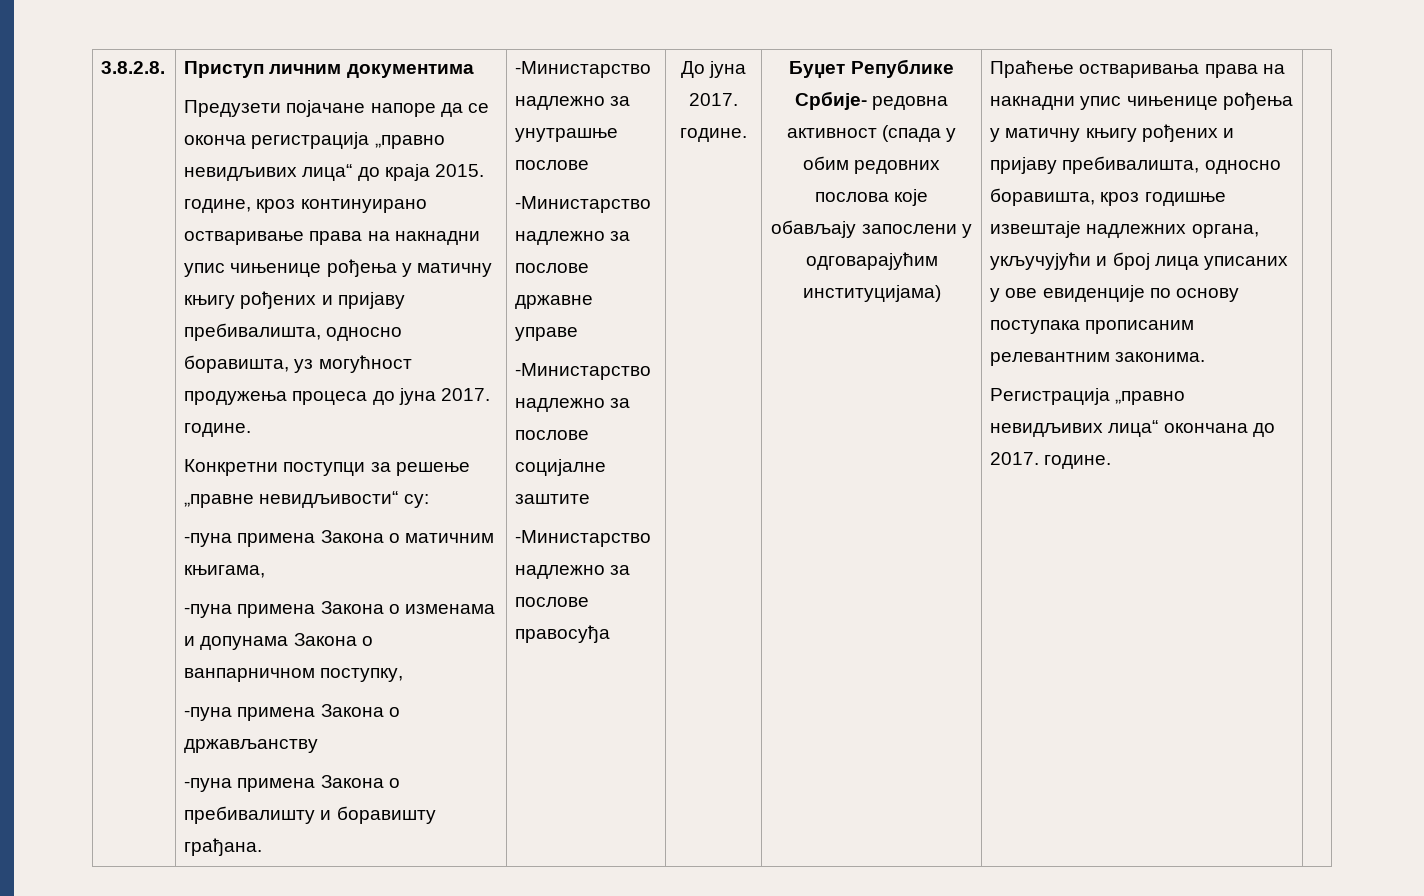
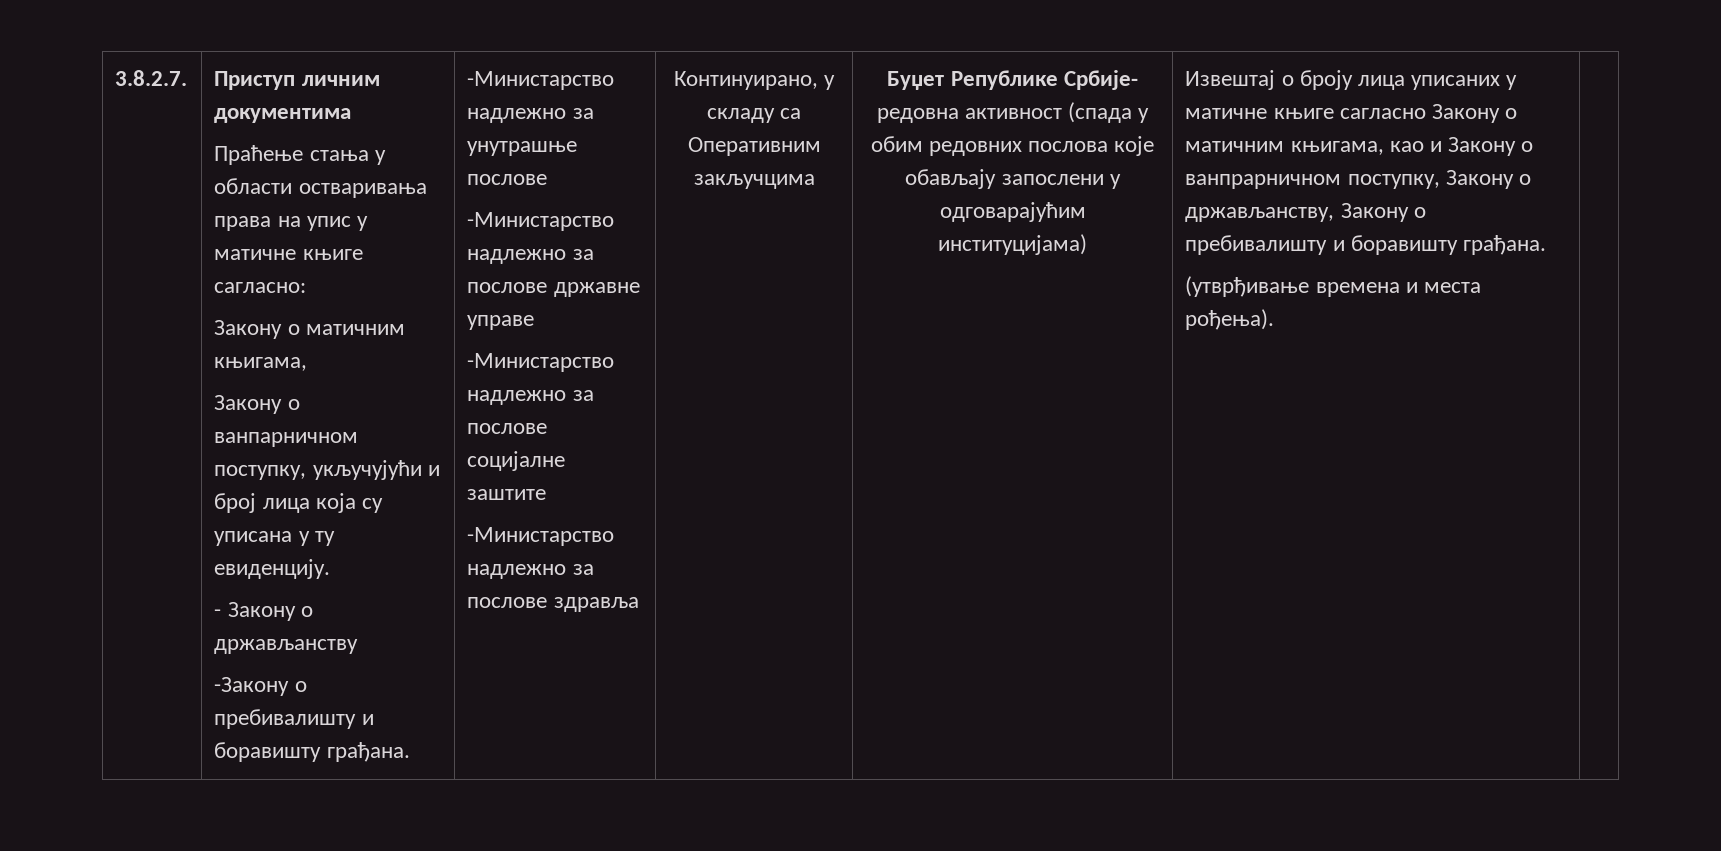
- 3.8.2.8.
+ 3.8.2.7.
- Предузети појачане напоре да се оконча регистрација „правно невидљивих лица“ до краја 2015. године, кроз континуирано остваривање права на накнадни упис чињенице рођења у матичну књигу рођених и пријаву пребивалишта, односно боравишта, уз могућност продужења процеса до јуна 2017. године.
- Конкретни поступци за решење „правне невидљивости“ су:
- -пуна примена Закона о матичним књигама,
- -пуна примена Закона о изменама и допунама Закона о ванпарничном поступку,
- -пуна примена Закона о држављанству
+ Праћење стања у области остваривања права на упис у матичне књиге сагласно:
+ Закону о матичним књигама,
+ Закону о ванпарничном поступку, укључујући и број лица која су уписана у ту евиденцију.
+ - Закону о држављанству
- -пуна примена Закона о пребивалишту и боравишту грађана.
+ -Закону о пребивалишту и боравишту грађана.
- -Министарство надлежно за послове правосуђа | До јуна 2017. године.
+ -Министарство надлежно за послове здравља | Континуирано, у складу са Оперативним закључцима
- Праћење остваривања права на накнадни упис чињенице рођења у матичну књигу рођених и пријаву пребивалишта, односно боравишта, кроз годишње извештаје надлежних органа, укључујући и број лица уписаних у ове евиденције по основу поступака прописаним релевантним законима.
- Регистрација „правно невидљивих лица“ окончана до 2017. године.
+ Извештај о броју лица уписаних у матичне књиге сагласно Закону о матичним књигама, као и Закону о ванпрарничном поступку, Закону о држављанству, Закону о пребивалишту и боравишту грађана.
+ (утврђивање времена и места рођења).

